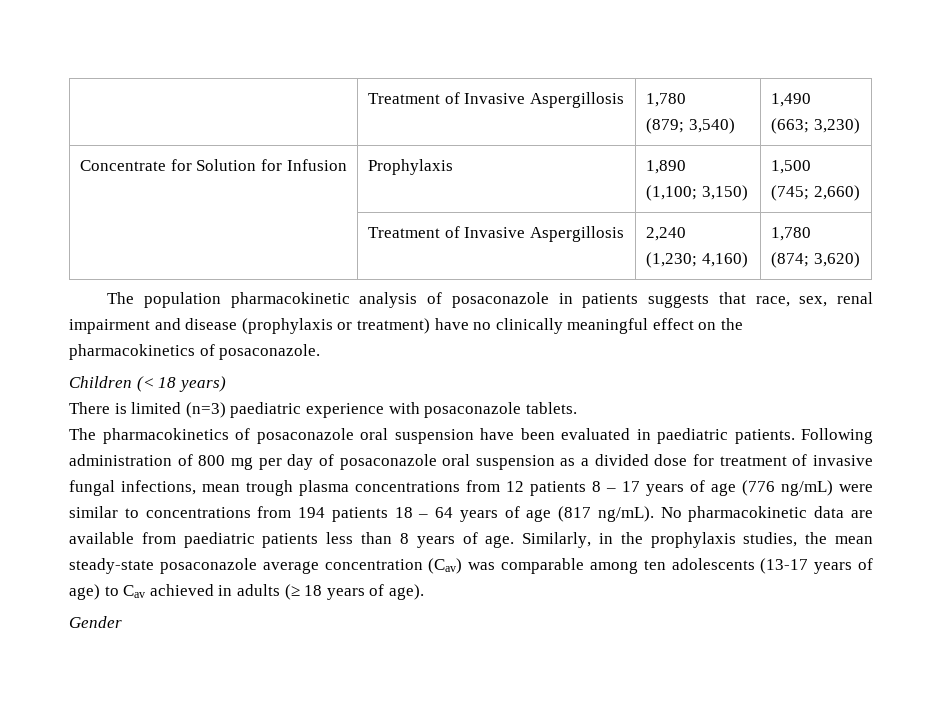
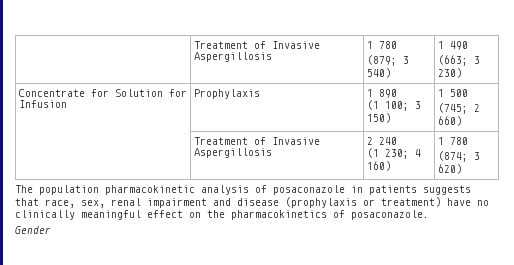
- | Treatment of Invasive Aspergillosis | 1,780
- (879; 3,540) | 1,490
- (663; 3,230)
+ | Treatment of Invasive Aspergillosis | 1 780
+ (879; 3 540) | 1 490
+ (663; 3 230)
- Concentrate for Solution for Infusion | Prophylaxis | 1,890
- (1,100; 3,150) | 1,500
- (745; 2,660)
- | Treatment of Invasive Aspergillosis | 2,240
- (1,230; 4,160) | 1,780
- (874; 3,620)
+ Concentrate for Solution for Infusion | Prophylaxis | 1 890
+ (1 100; 3 150) | 1 500
+ (745; 2 660)
+ | Treatment of Invasive Aspergillosis | 2 240
+ (1 230; 4 160) | 1 780
+ (874; 3 620)
- Children (< 18 years)
- There is limited (n=3) paediatric experience with posaconazole tablets.
- The pharmacokinetics of posaconazole oral suspension have been evaluated in paediatric patients. Following administration of 800 mg per day of posaconazole oral suspension as a divided dose for treatment of invasive fungal infections, mean trough plasma concentrations from 12 patients 8 – 17 years of age (776 ng/mL) were similar to concentrations from 194 patients 18 – 64 years of age (817 ng/mL). No pharmacokinetic data are available from paediatric patients less than 8 years of age. Similarly, in the prophylaxis studies, the mean steady-state posaconazole average concentration (Cav) was comparable among ten adolescents (13-17 years of age) to Cav achieved in adults (≥ 18 years of age).

